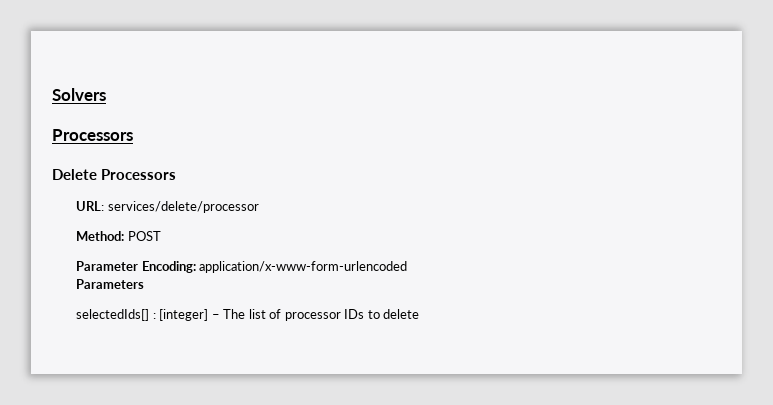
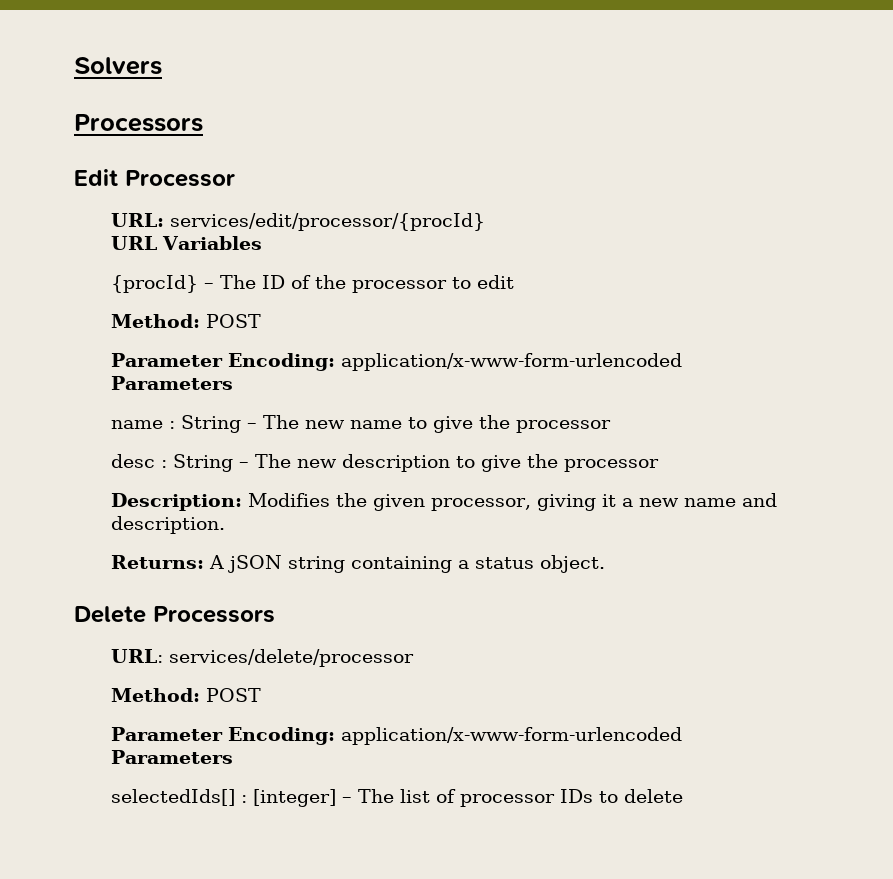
+ Edit Processor
+ URL: services/edit/processor/{procId}
+ URL Variables
+ {procId} – The ID of the processor to edit
+ Method: POST
+ Parameter Encoding: application/x-www-form-urlencoded
+ Parameters
+ name : String – The new name to give the processor
+ desc : String – The new description to give the processor
+ Description: Modifies the given processor, giving it a new name and description.
+ Returns: A jSON string containing a status object.

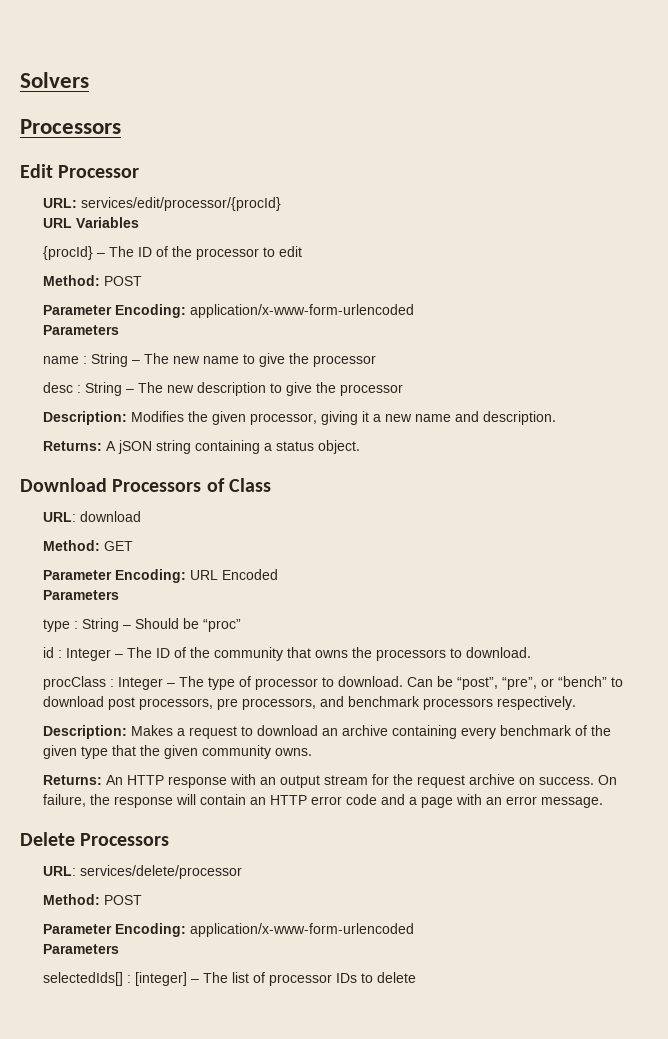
+ Download Processors of Class
+ URL: download
+ Method: GET
+ Parameter Encoding: URL Encoded
+ Parameters
+ type : String – Should be “proc”
+ id : Integer – The ID of the community that owns the processors to download.
+ procClass : Integer – The type of processor to download. Can be “post”, “pre”, or “bench” to download post processors, pre processors, and benchmark processors respectively.
+ Description: Makes a request to download an archive containing every benchmark of the given type that the given community owns.
+ Returns: An HTTP response with an output stream for the request archive on success. On failure, the response will contain an HTTP error code and a page with an error message.

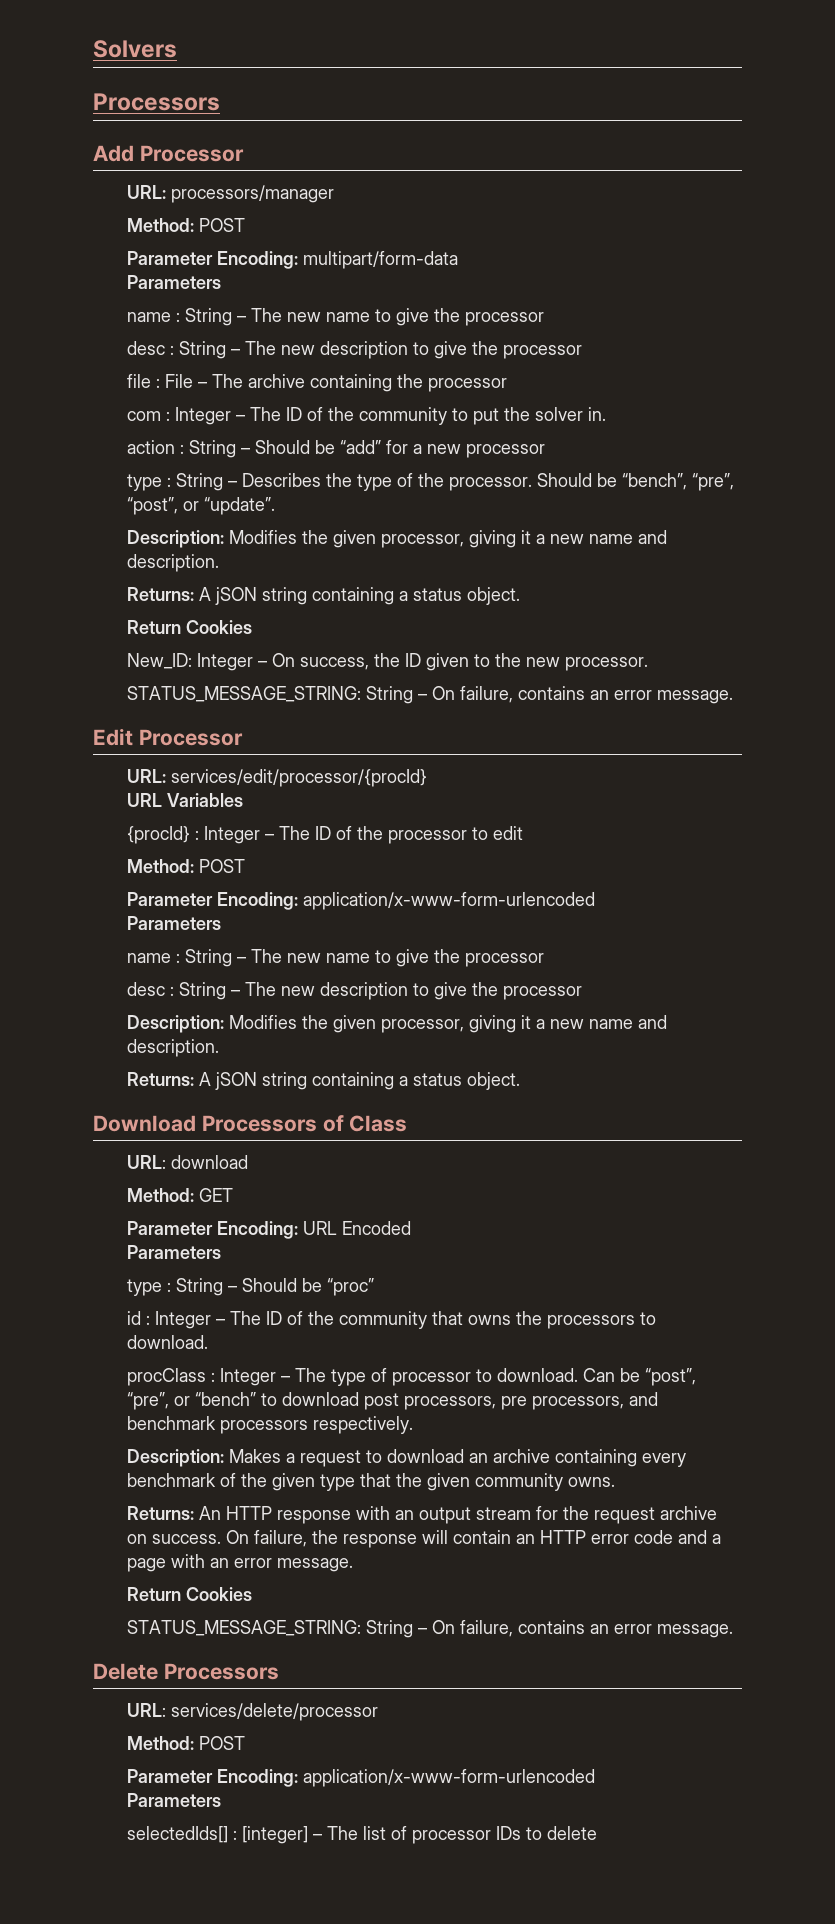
+ Add Processor
+ URL: processors/manager
+ Method: POST
+ Parameter Encoding: multipart/form-data
+ Parameters
+ name : String – The new name to give the processor
+ desc : String – The new description to give the processor
+ file : File – The archive containing the processor
+ com : Integer – The ID of the community to put the solver in.
+ action : String – Should be “add” for a new processor
+ type : String – Describes the type of the processor. Should be “bench”, “pre”, “post”, or “update”.
+ Description: Modifies the given processor, giving it a new name and description.
+ Returns: A jSON string containing a status object.
+ Return Cookies
+ New_ID: Integer – On success, the ID given to the new processor.
+ STATUS_MESSAGE_STRING: String – On failure, contains an error message.
- {procId} – The ID of the processor to edit
+ {procId} : Integer – The ID of the processor to edit
  On failure, the response will contain an HTTP error code and a page with an error message.
+ Return Cookies
+ STATUS_MESSAGE_STRING: String – On failure, contains an error message.

